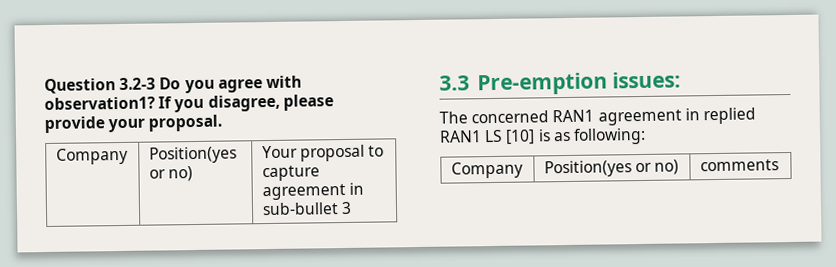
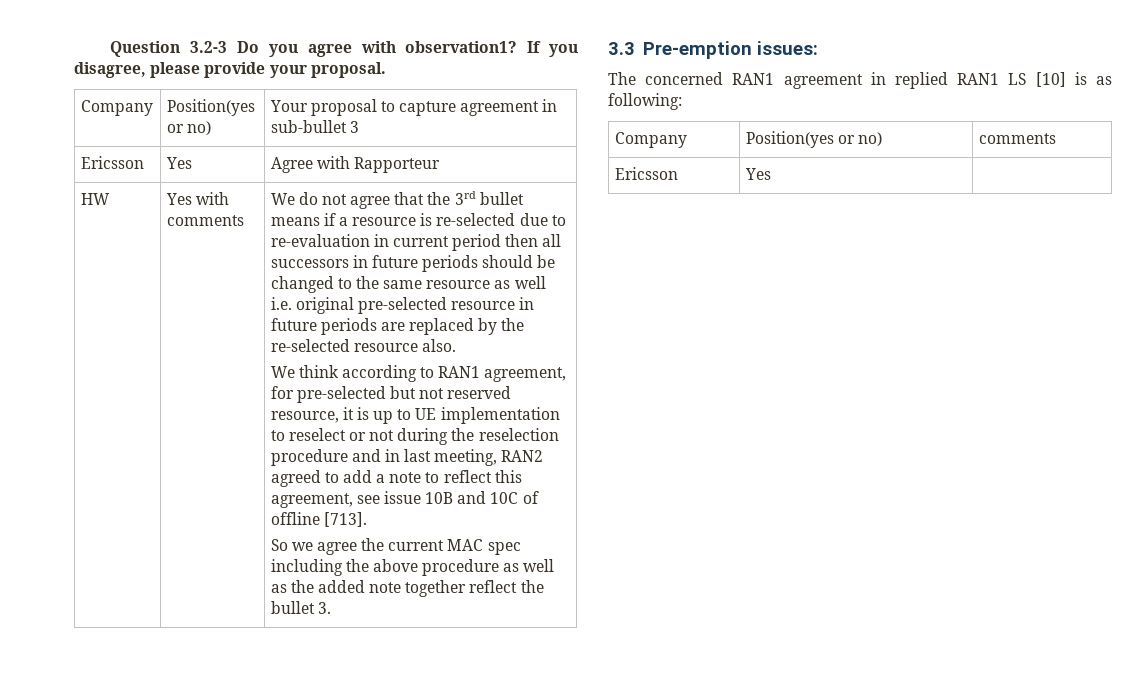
+ Ericsson | Yes | Agree with Rapporteur
+ HW | Yes with comments | We do not agree that the 3rd bullet means if a resource is re-selected due to re-evaluation in current period then all successors in future periods should be changed to the same resource as well i.e. original pre-selected resource in future periods are replaced by the re-selected resource also.
+ We think according to RAN1 agreement, for pre-selected but not reserved resource, it is up to UE implementation to reselect or not during the reselection procedure and in last meeting, RAN2 agreed to add a note to reflect this agreement, see issue 10B and 10C of offline [713].
+ So we agree the current MAC spec including the above procedure as well as the added note together reflect the bullet 3.
  Company | Position(yes or no) | comments
+ Ericsson | Yes |

